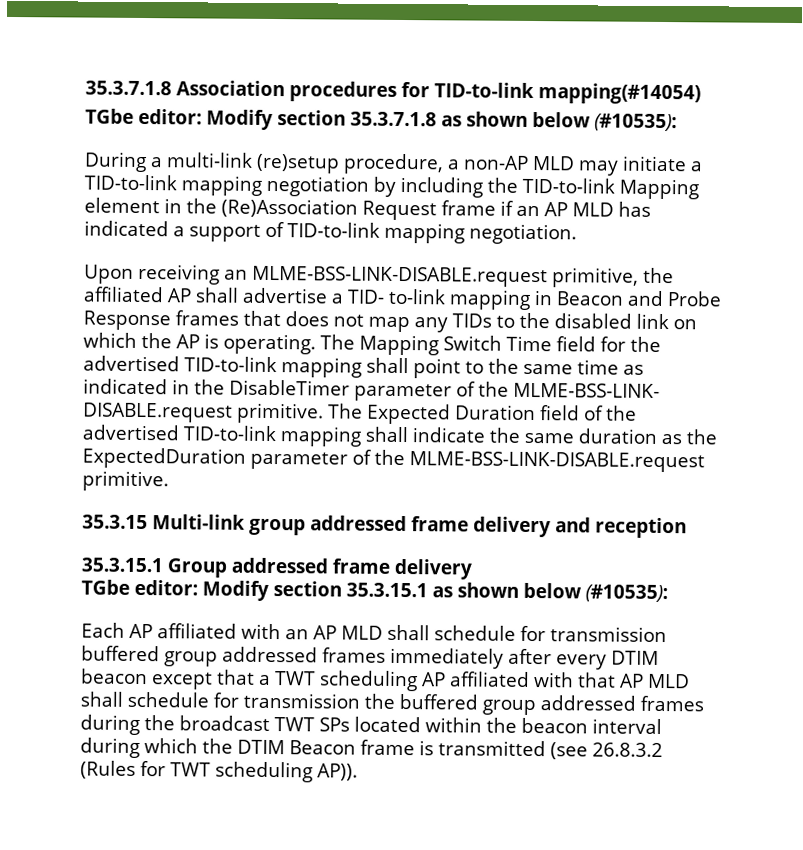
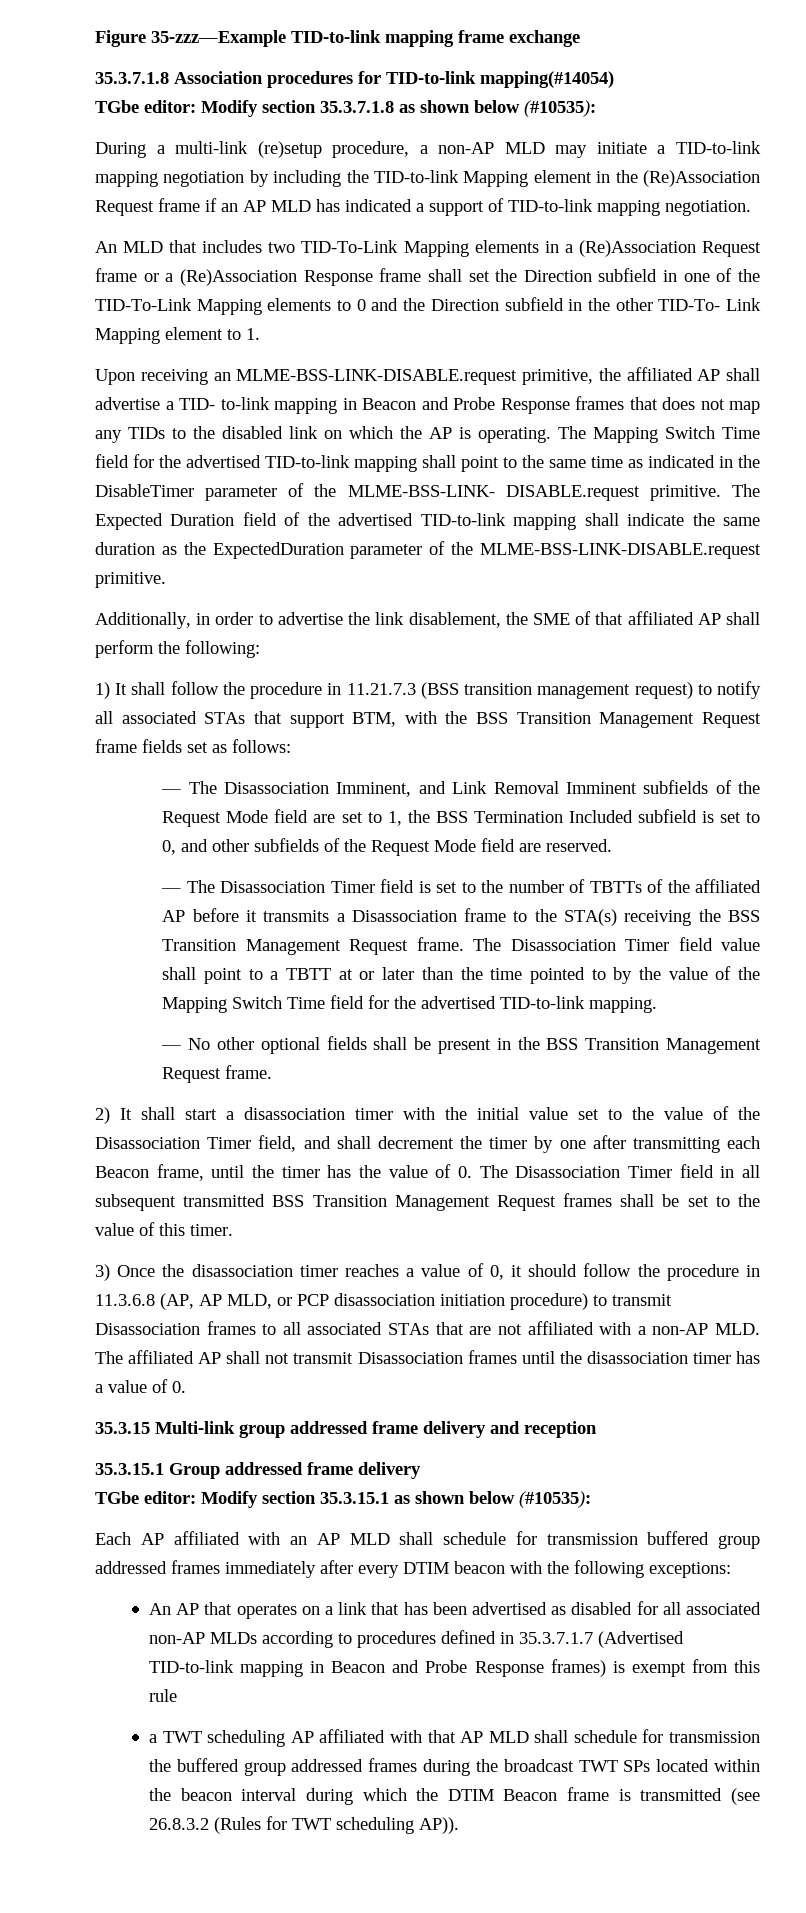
+ Figure 35-zzz—Example TID-to-link mapping frame exchange
+ An MLD that includes two TID-To-Link Mapping elements in a (Re)Association Request frame or a (Re)Association Response frame shall set the Direction subfield in one of the TID-To-Link Mapping elements to 0 and the Direction subfield in the other TID-To- Link Mapping element to 1.
+ Additionally, in order to advertise the link disablement, the SME of that affiliated AP shall perform the following:
+ 1) It shall follow the procedure in 11.21.7.3 (BSS transition management request) to notify all associated STAs that support BTM, with the BSS Transition Management Request frame fields set as follows:
+ — The Disassociation Imminent, and Link Removal Imminent subfields of the Request Mode field are set to 1, the BSS Termination Included subfield is set to 0, and other subfields of the Request Mode field are reserved.
+ — The Disassociation Timer field is set to the number of TBTTs of the affiliated AP before it transmits a Disassociation frame to the STA(s) receiving the BSS Transition Management Request frame. The Disassociation Timer field value shall point to a TBTT at or later than the time pointed to by the value of the Mapping Switch Time field for the advertised TID-to-link mapping.
+ — No other optional fields shall be present in the BSS Transition Management Request frame.
+ 2) It shall start a disassociation timer with the initial value set to the value of the Disassociation Timer field, and shall decrement the timer by one after transmitting each Beacon frame, until the timer has the value of 0. The Disassociation Timer field in all subsequent transmitted BSS Transition Management Request frames shall be set to the value of this timer.
+ 3) Once the disassociation timer reaches a value of 0, it should follow the procedure in 11.3.6.8 (AP, AP MLD, or PCP disassociation initiation procedure) to transmit Disassociation frames to all associated STAs that are not affiliated with a non-AP MLD. The affiliated AP shall not transmit Disassociation frames until the disassociation timer has a value of 0.
- Each AP affiliated with an AP MLD shall schedule for transmission buffered group addressed frames immediately after every DTIM beacon except that a TWT scheduling AP affiliated with that AP MLD shall schedule for transmission the buffered group addressed frames during the broadcast TWT SPs located within the beacon interval during which the DTIM Beacon frame is transmitted (see 26.8.3.2 (Rules for TWT scheduling AP)).
+ Each AP affiliated with an AP MLD shall schedule for transmission buffered group addressed frames immediately after every DTIM beacon with the following exceptions:
+ An AP that operates on a link that has been advertised as disabled for all associated non-AP MLDs according to procedures defined in 35.3.7.1.7 (Advertised TID-to-link mapping in Beacon and Probe Response frames) is exempt from this rule
+ a TWT scheduling AP affiliated with that AP MLD shall schedule for transmission the buffered group addressed frames during the broadcast TWT SPs located within the beacon interval during which the DTIM Beacon frame is transmitted (see 26.8.3.2 (Rules for TWT scheduling AP)).

